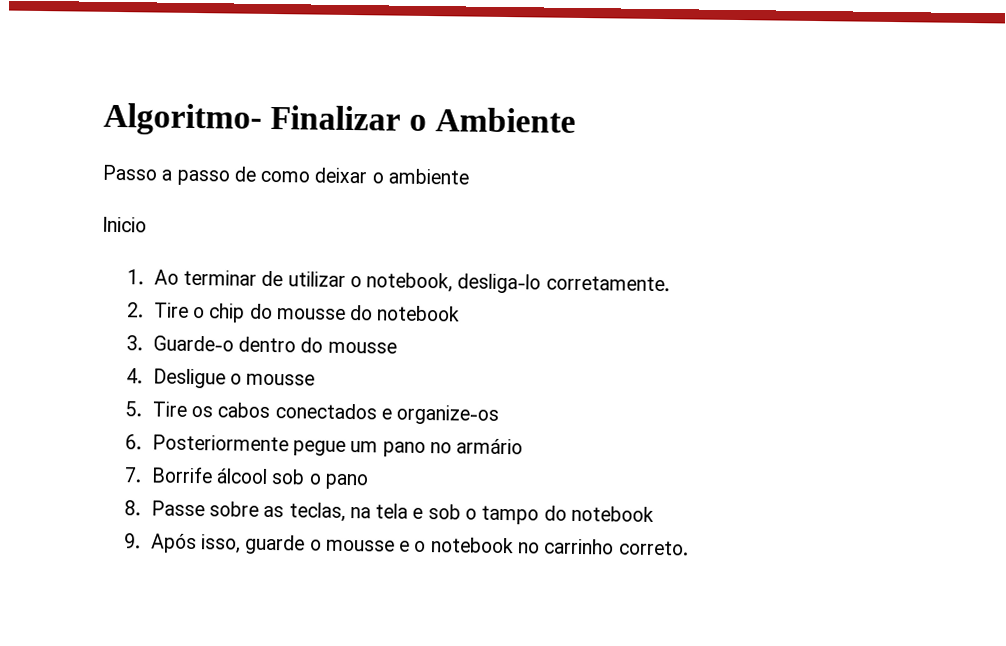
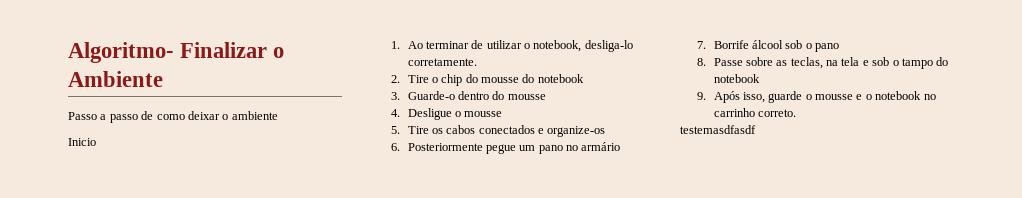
+ testemasdfasdf

